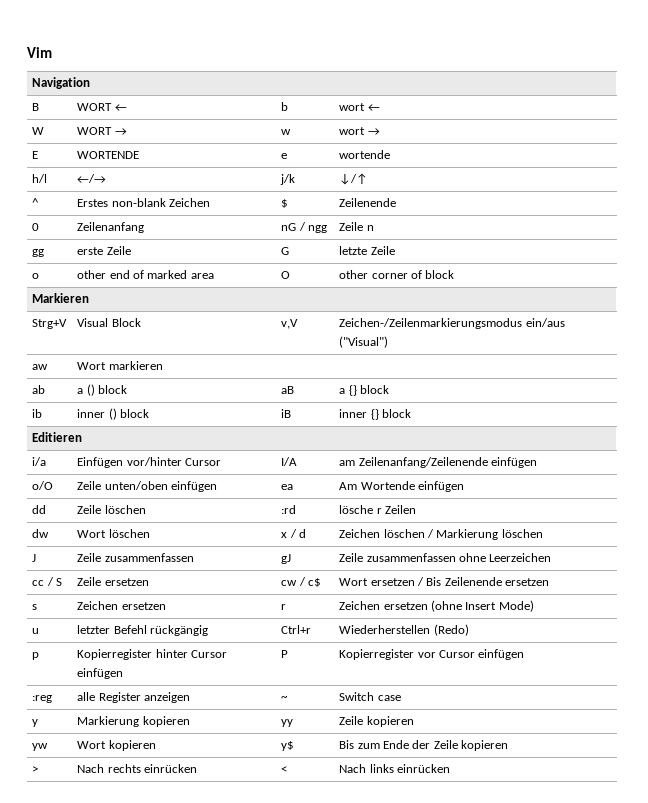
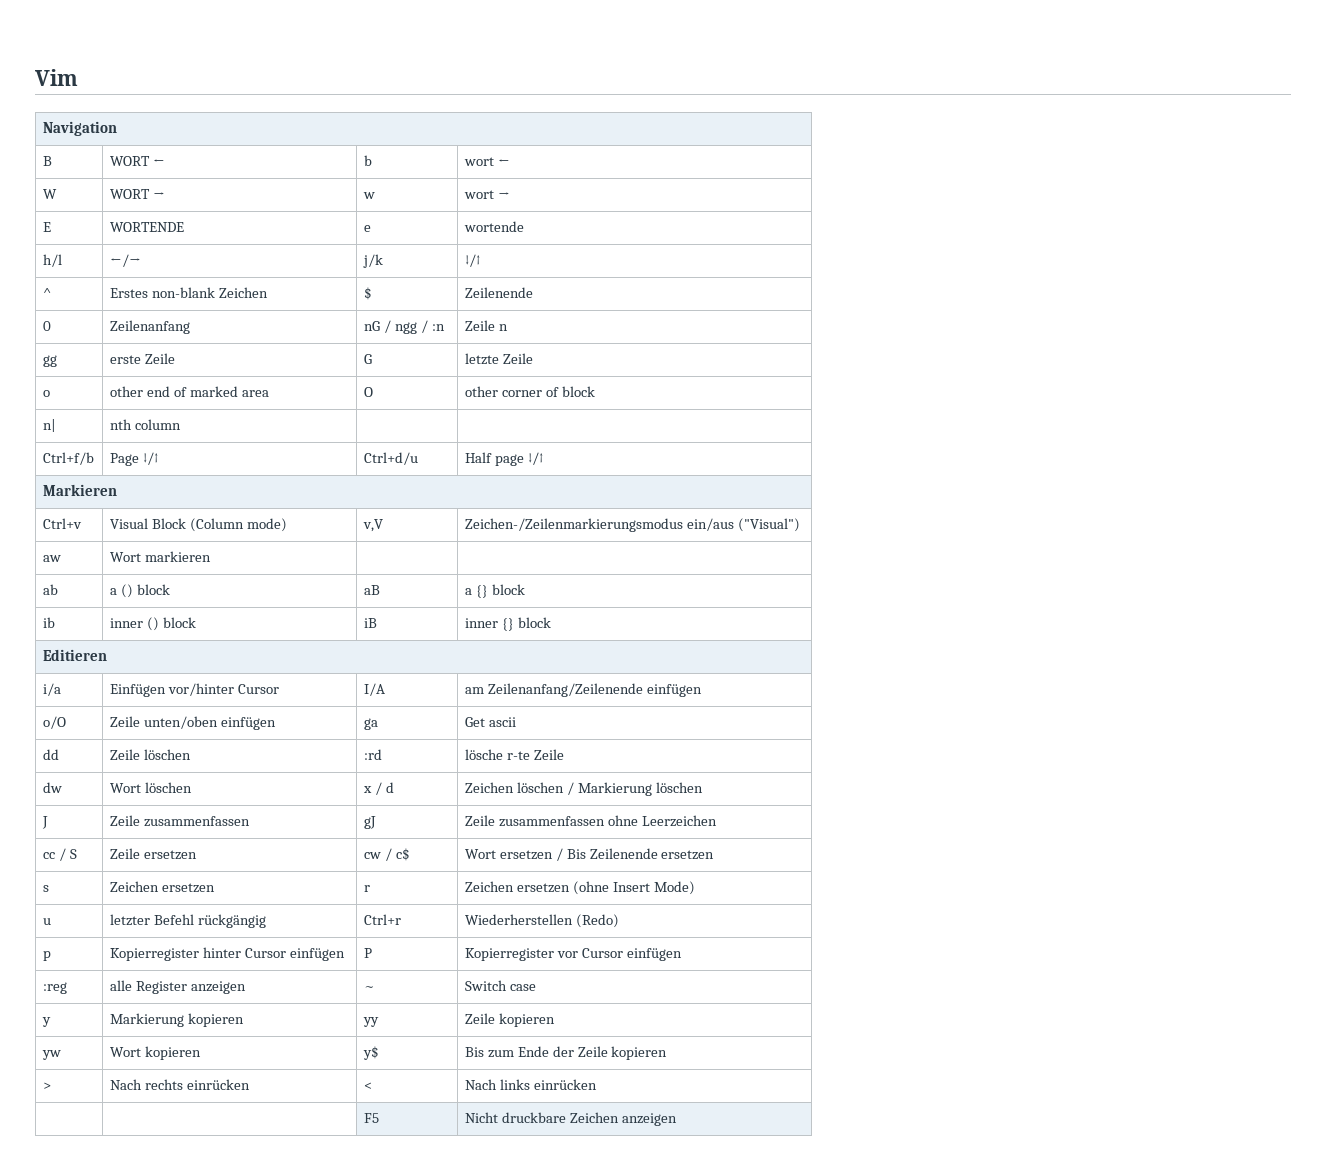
- 0 | Zeilenanfang | nG / ngg | Zeile n
+ 0 | Zeilenanfang | nG / ngg / :n | Zeile n
+ n| | nth column | |
+ Ctrl+f/b | Page ↓/↑ | Ctrl+d/u | Half page ↓/↑
- Strg+V | Visual Block | v,V | Zeichen-/Zeilenmarkierungsmodus ein/aus ("Visual")
+ Ctrl+v | Visual Block (Column mode) | v,V | Zeichen-/Zeilenmarkierungsmodus ein/aus ("Visual")
- o/O | Zeile unten/oben einfügen | ea | Am Wortende einfügen
+ o/O | Zeile unten/oben einfügen | ga | Get ascii
- dd | Zeile löschen | :rd | lösche r Zeilen
+ dd | Zeile löschen | :rd | lösche r-te Zeile
+ | | F5 | Nicht druckbare Zeichen anzeigen

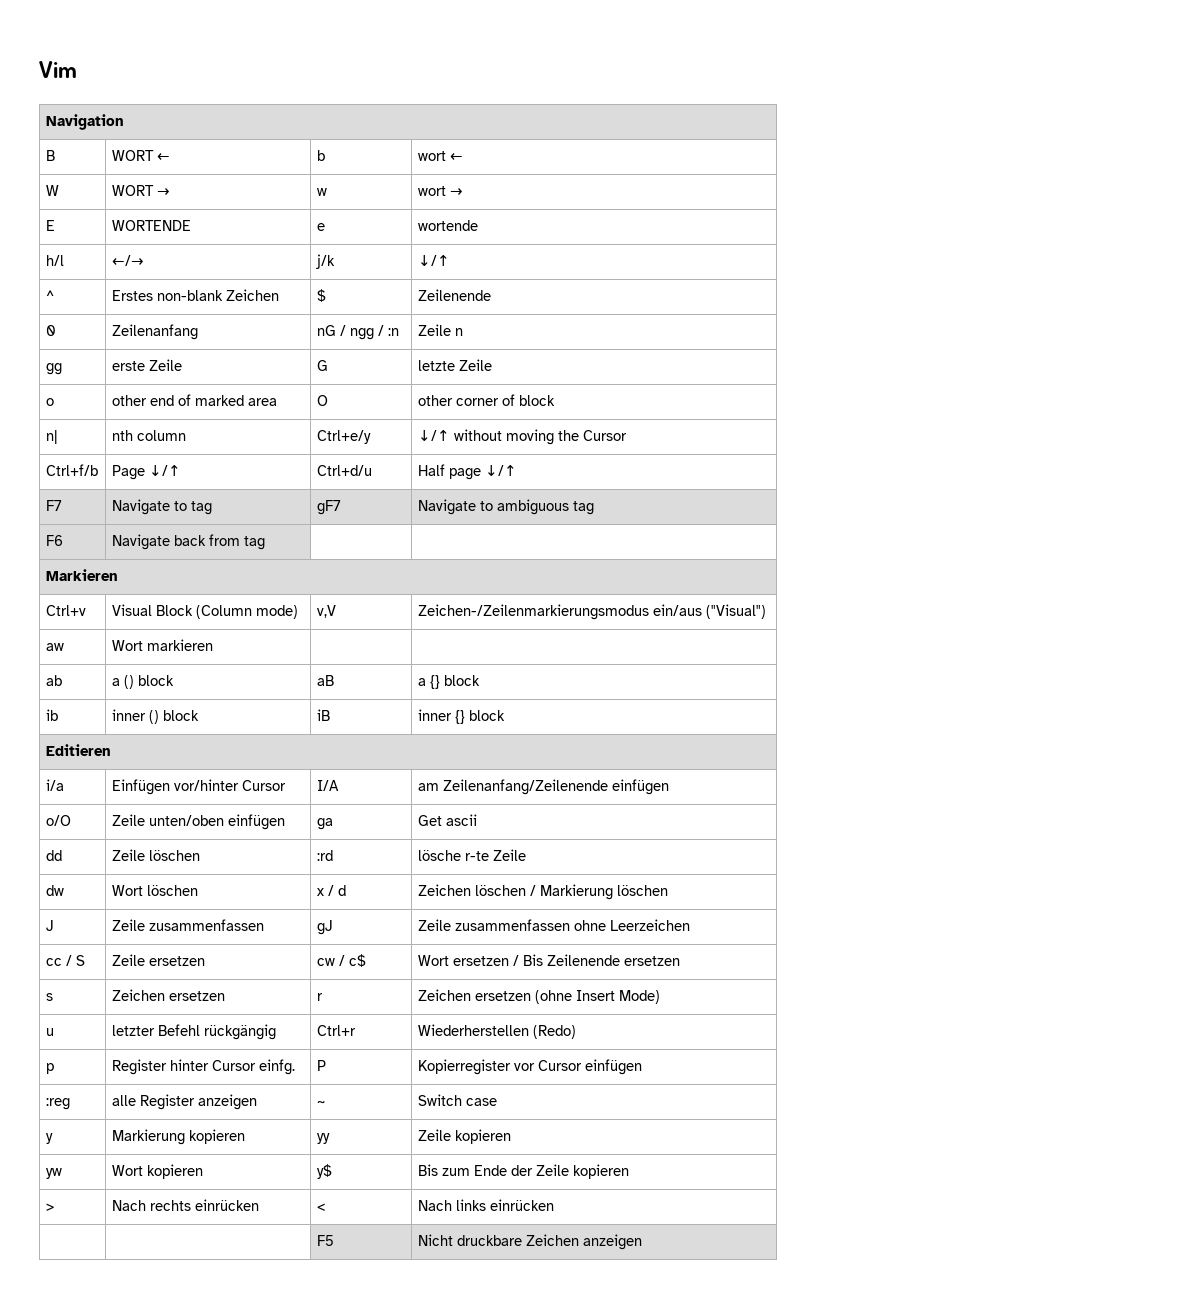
- n| | nth column | |
+ n| | nth column | Ctrl+e/y | ↓/↑ without moving the Cursor
+ F7 | Navigate to tag | gF7 | Navigate to ambiguous tag
+ F6 | Navigate back from tag | |
- p | Kopierregister hinter Cursor einfügen | P | Kopierregister vor Cursor einfügen
+ p | Register hinter Cursor einfg. | P | Kopierregister vor Cursor einfügen

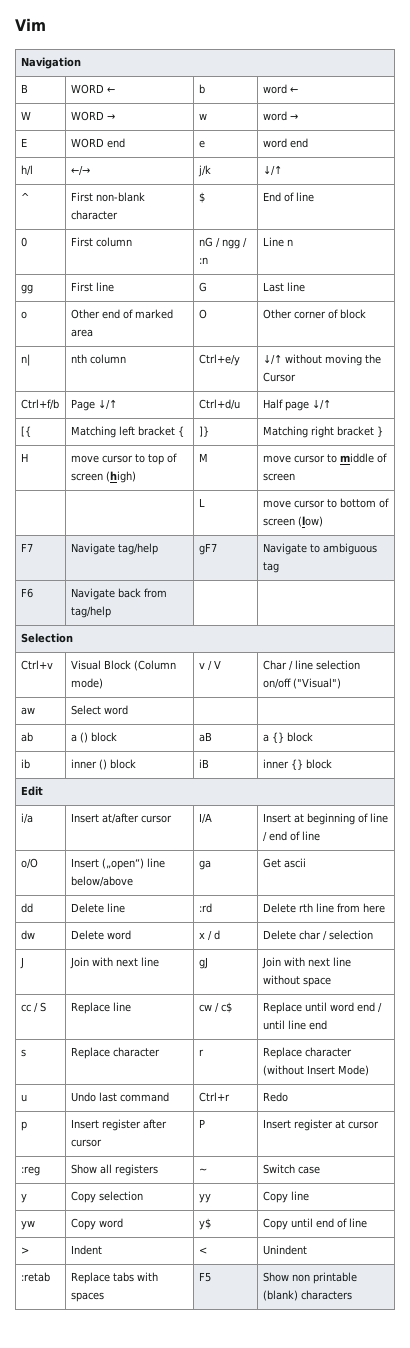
- B | WORT ← | b | wort ←
+ B | WORD ← | b | word ←
- W | WORT → | w | wort →
+ W | WORD → | w | word →
- E | WORTENDE | e | wortende
+ E | WORD end | e | word end
- ^ | Erstes non-blank Zeichen | $ | Zeilenende
- 0 | Zeilenanfang | nG / ngg / :n | Zeile n
+ ^ | First non-blank character | $ | End of line
+ 0 | First column | nG / ngg / :n | Line n
- gg | erste Zeile | G | letzte Zeile
+ gg | First line | G | Last line
- o | other end of marked area | O | other corner of block
+ o | Other end of marked area | O | Other corner of block
+ [{ | Matching left bracket { | ]} | Matching right bracket }
+ H | move cursor to top of screen (high) | M | move cursor to middle of screen
+ | | L | move cursor to bottom of screen (low)
- F7 | Navigate to tag | gF7 | Navigate to ambiguous tag
+ F7 | Navigate tag/help | gF7 | Navigate to ambiguous tag
- F6 | Navigate back from tag | |
- Markieren
+ F6 | Navigate back from tag/help | |
+ Selection
- Ctrl+v | Visual Block (Column mode) | v,V | Zeichen-/Zeilenmarkierungsmodus ein/aus ("Visual")
+ Ctrl+v | Visual Block (Column mode) | v / V | Char / line selection on/off ("Visual")
- aw | Wort markieren | |
+ aw | Select word | |
- Editieren
+ Edit
- i/a | Einfügen vor/hinter Cursor | I/A | am Zeilenanfang/Zeilenende einfügen
- o/O | Zeile unten/oben einfügen | ga | Get ascii
+ i/a | Insert at/after cursor | I/A | Insert at beginning of line / end of line
+ o/O | Insert („open“) line below/above | ga | Get ascii
- dd | Zeile löschen | :rd | lösche r-te Zeile
+ dd | Delete line | :rd | Delete rth line from here
- dw | Wort löschen | x / d | Zeichen löschen / Markierung löschen
- J | Zeile zusammenfassen | gJ | Zeile zusammenfassen ohne Leerzeichen
+ dw | Delete word | x / d | Delete char / selection
+ J | Join with next line | gJ | Join with next line without space
- cc / S | Zeile ersetzen | cw / c$ | Wort ersetzen / Bis Zeilenende ersetzen
+ cc / S | Replace line | cw / c$ | Replace until word end / until line end
- s | Zeichen ersetzen | r | Zeichen ersetzen (ohne Insert Mode)
+ s | Replace character | r | Replace character (without Insert Mode)
- u | letzter Befehl rückgängig | Ctrl+r | Wiederherstellen (Redo)
+ u | Undo last command | Ctrl+r | Redo
- p | Register hinter Cursor einfg. | P | Kopierregister vor Cursor einfügen
- :reg | alle Register anzeigen | ~ | Switch case
+ p | Insert register after cursor | P | Insert register at cursor
+ :reg | Show all registers | ~ | Switch case
- y | Markierung kopieren | yy | Zeile kopieren
+ y | Copy selection | yy | Copy line
- yw | Wort kopieren | y$ | Bis zum Ende der Zeile kopieren
- > | Nach rechts einrücken | < | Nach links einrücken
- | | F5 | Nicht druckbare Zeichen anzeigen
+ yw | Copy word | y$ | Copy until end of line
+ > | Indent | < | Unindent
+ :retab | Replace tabs with spaces | F5 | Show non printable (blank) characters

